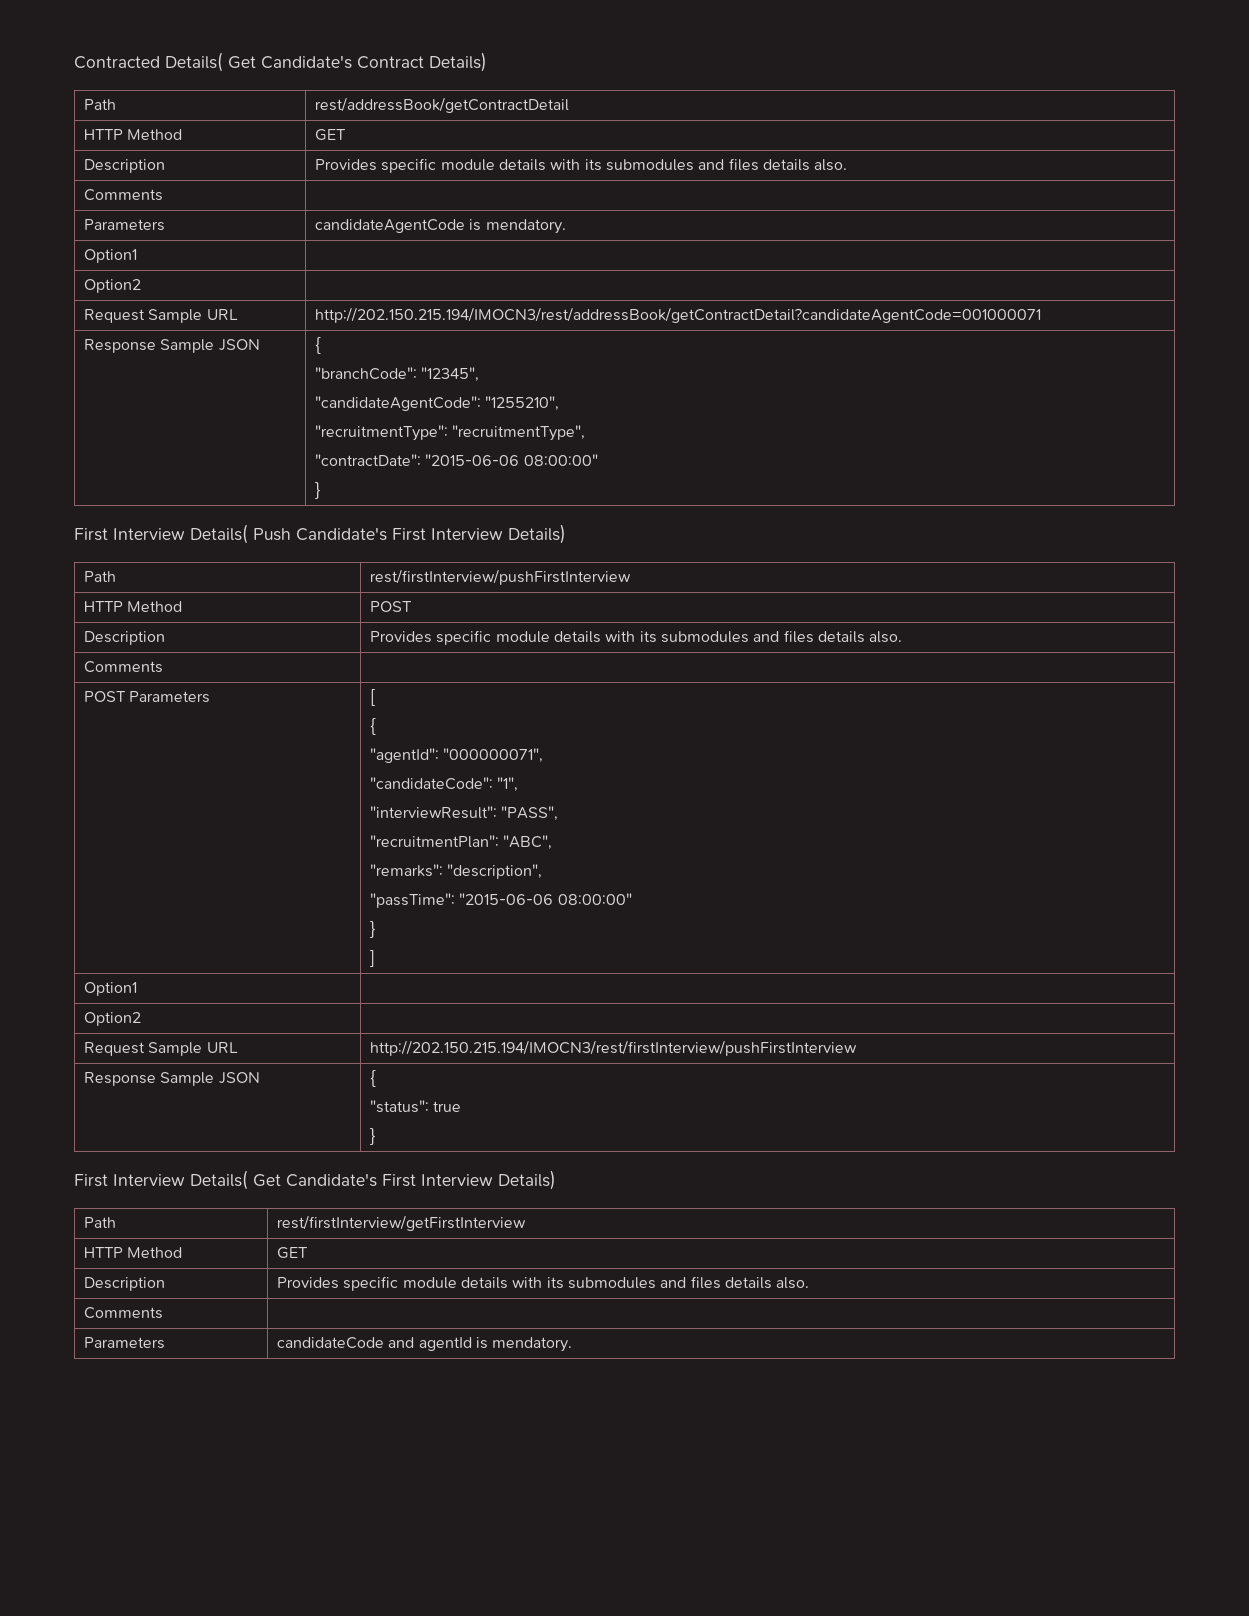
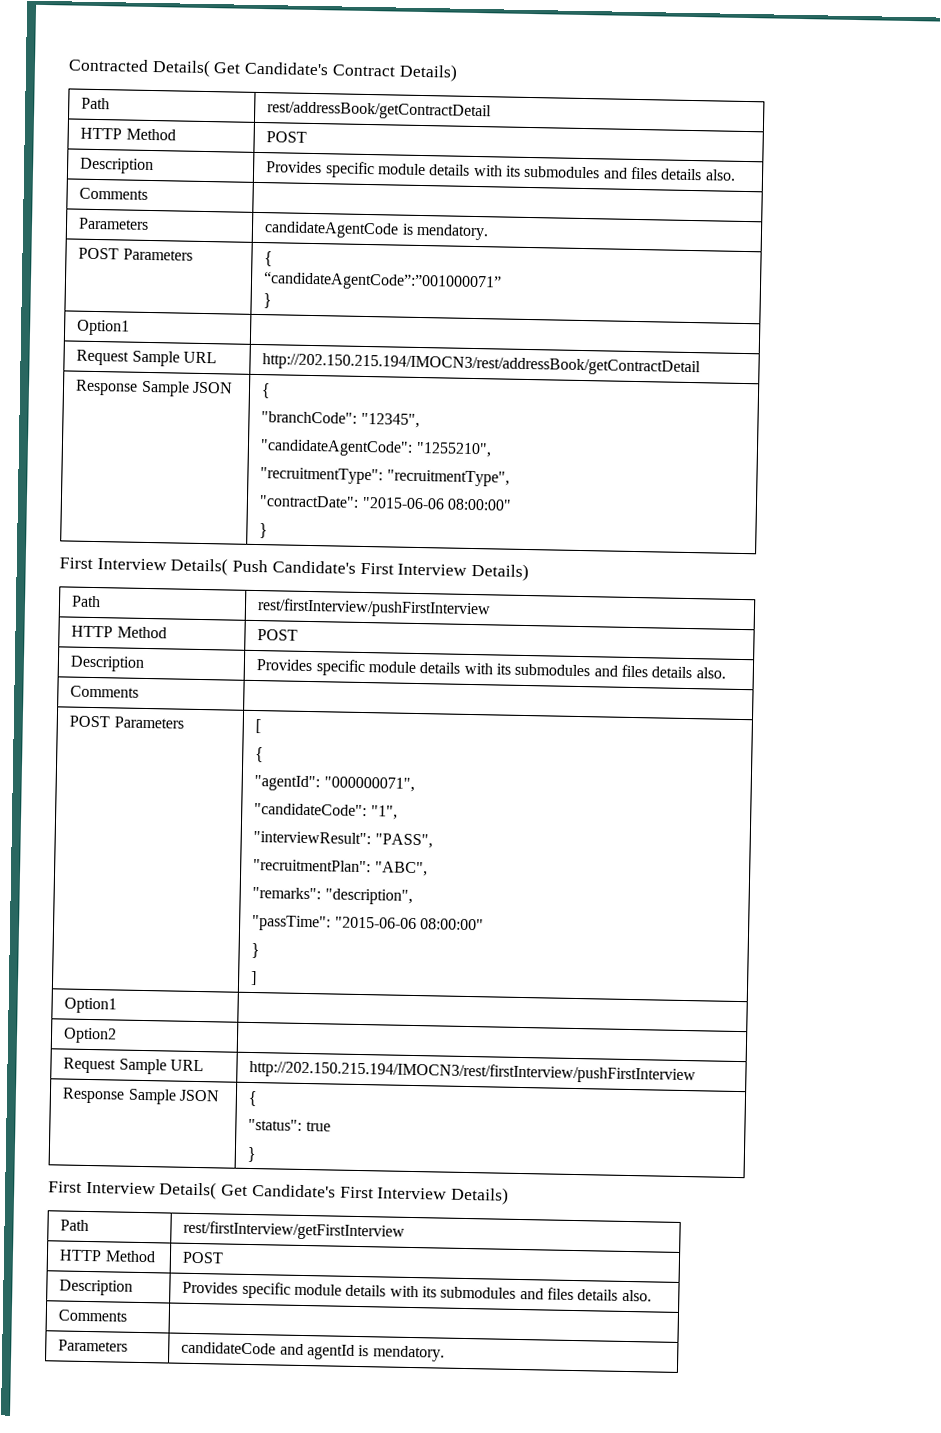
  Path | rest/addressBook/getContractDetail
- HTTP Method | GET
+ HTTP Method | POST
  Parameters | candidateAgentCode is mendatory.
+ POST Parameters | {
+ “candidateAgentCode”:”001000071”
+ }
  Option1 |
- Option2 |
- Request Sample URL | http://202.150.215.194/IMOCN3/rest/addressBook/getContractDetail?candidateAgentCode=001000071
+ Request Sample URL | http://202.150.215.194/IMOCN3/rest/addressBook/getContractDetail
  Path | rest/firstInterview/getFirstInterview
- HTTP Method | GET
+ HTTP Method | POST

